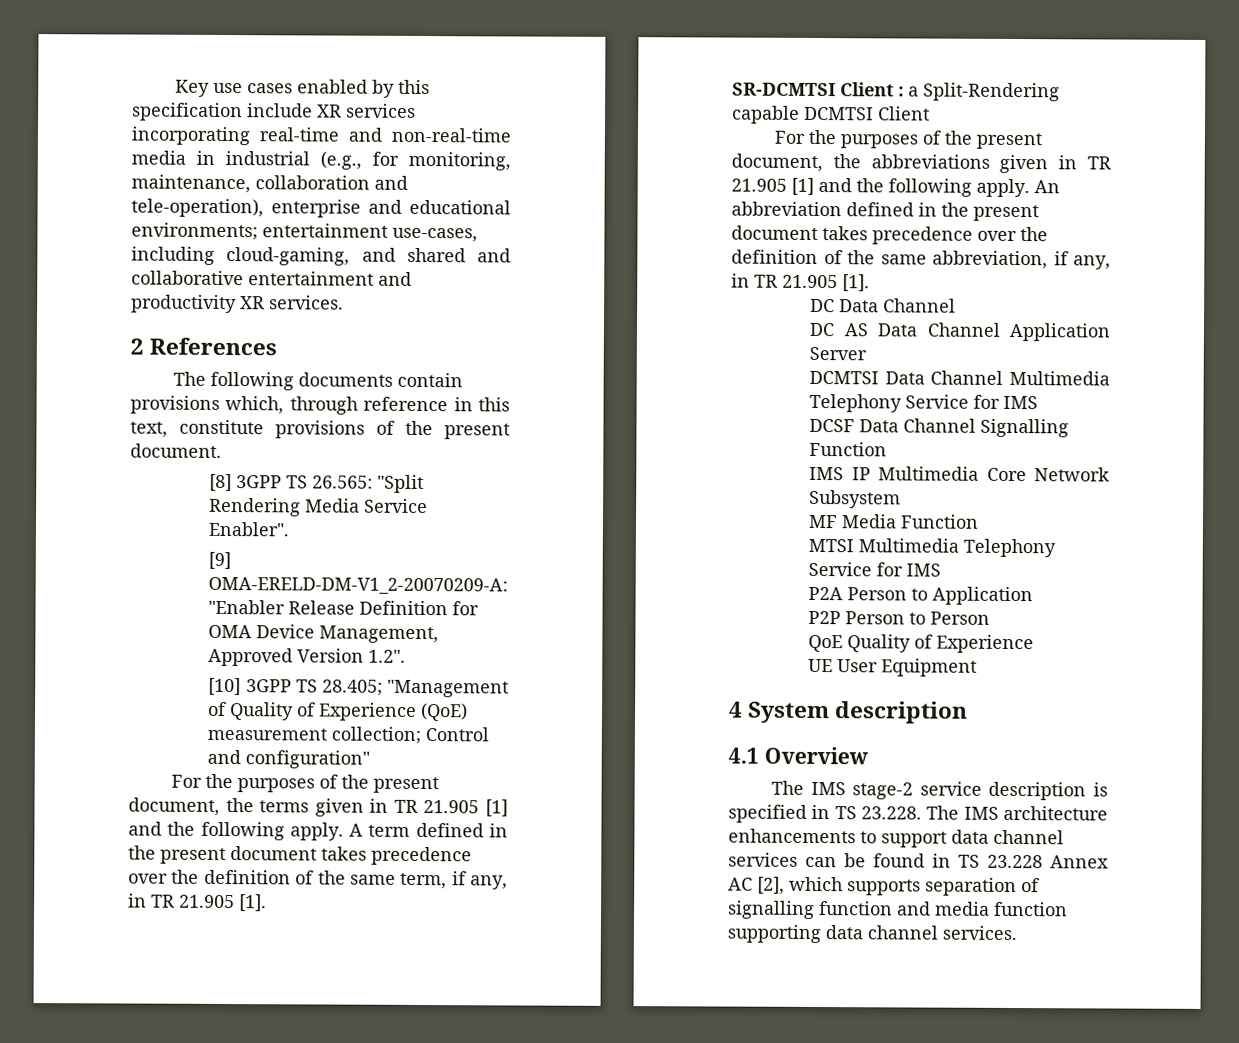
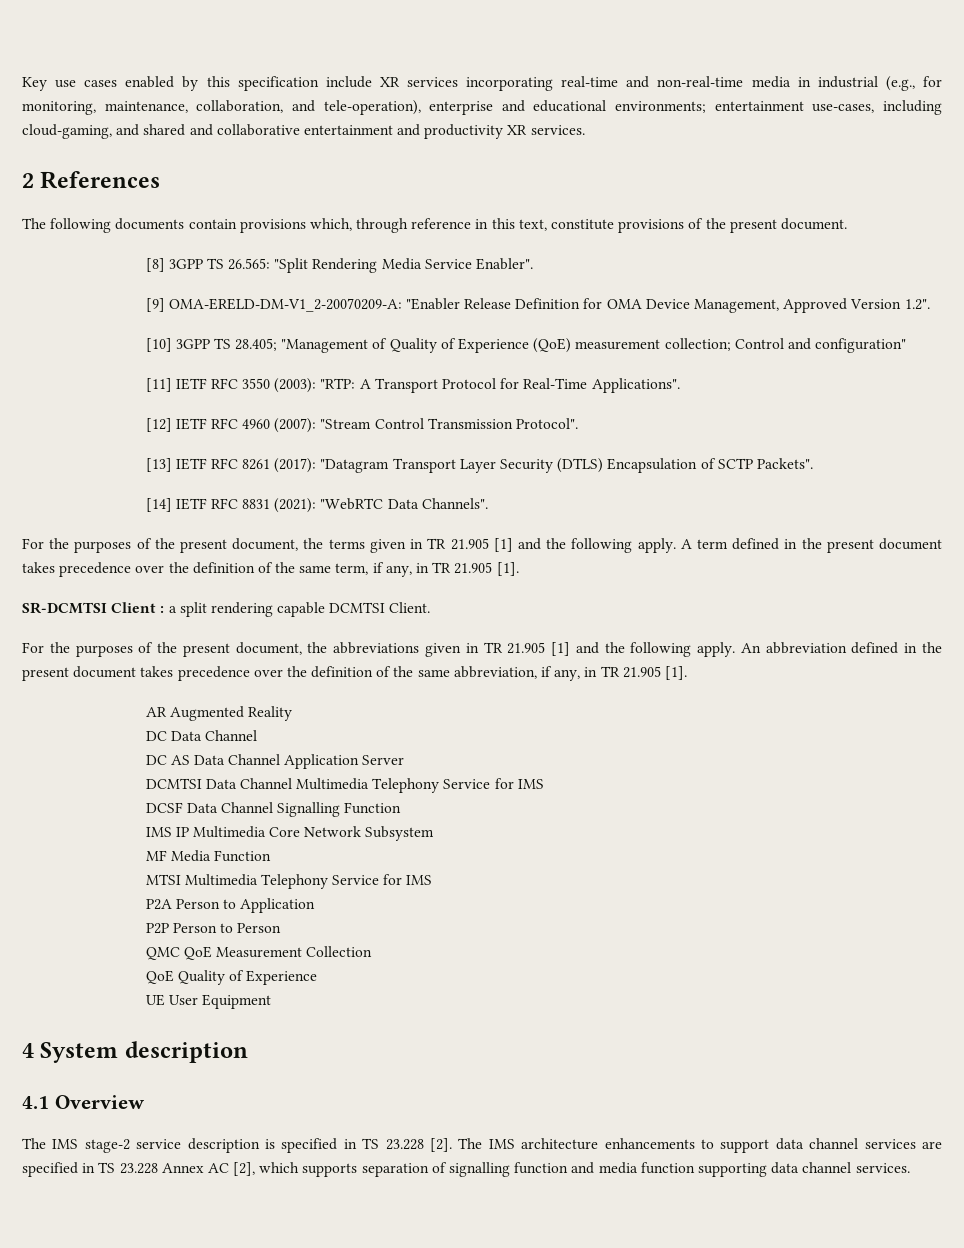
- Key use cases enabled by this specification include XR services incorporating real-time and non-real-time media in industrial (e.g., for monitoring, maintenance, collaboration and tele-operation), enterprise and educational environments; entertainment use-cases, including cloud-gaming, and shared and collaborative entertainment and productivity XR services.
+ Key use cases enabled by this specification include XR services incorporating real-time and non-real-time media in industrial (e.g., for monitoring, maintenance, collaboration, and tele-operation), enterprise and educational environments; entertainment use-cases, including cloud-gaming, and shared and collaborative entertainment and productivity XR services.
+ [11] IETF RFC 3550 (2003): "RTP: A Transport Protocol for Real-Time Applications".
+ [12] IETF RFC 4960 (2007): "Stream Control Transmission Protocol".
+ [13] IETF RFC 8261 (2017): "Datagram Transport Layer Security (DTLS) Encapsulation of SCTP Packets".
+ [14] IETF RFC 8831 (2021): "WebRTC Data Channels".
- SR-DCMTSI Client : a Split-Rendering capable DCMTSI Client
+ SR-DCMTSI Client : a split rendering capable DCMTSI Client.
+ AR Augmented Reality
+ QMC QoE Measurement Collection
- The IMS stage-2 service description is specified in TS 23.228. The IMS architecture enhancements to support data channel services can be found in TS 23.228 Annex AC [2], which supports separation of signalling function and media function supporting data channel services.
+ The IMS stage-2 service description is specified in TS 23.228 [2]. The IMS architecture enhancements to support data channel services are specified in TS 23.228 Annex AC [2], which supports separation of signalling function and media function supporting data channel services.

